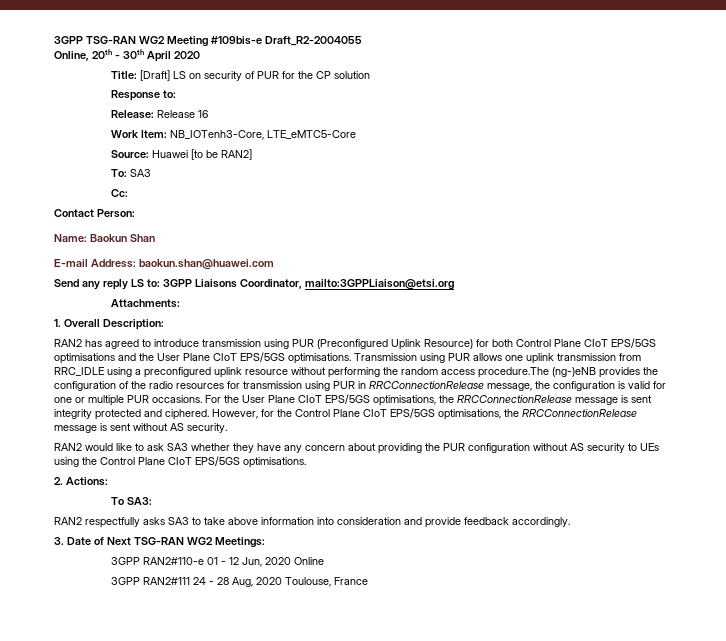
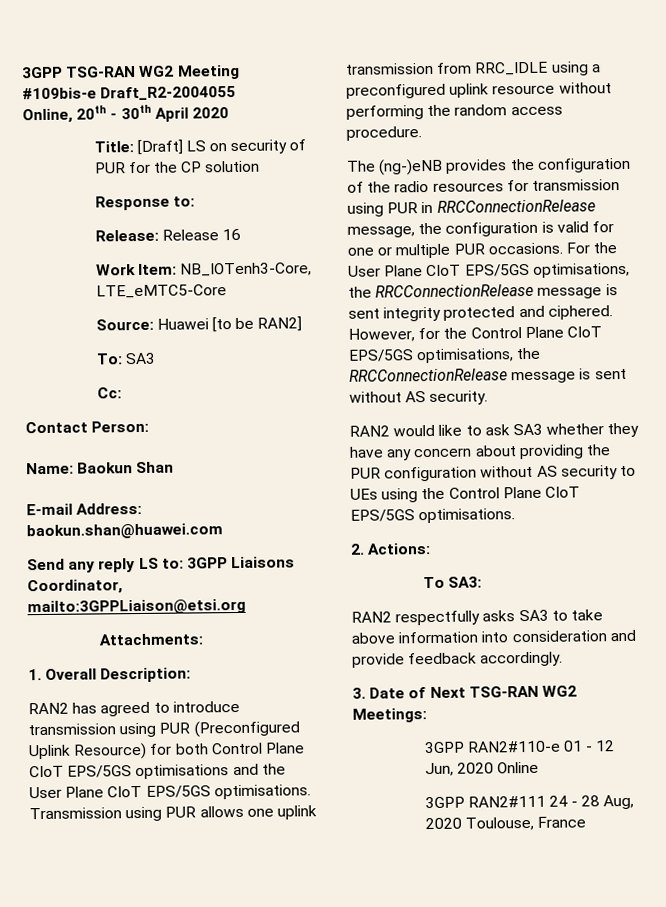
- Transmission using PUR allows one uplink transmission from RRC_IDLE using a preconfigured uplink resource without performing the random access procedure.The (ng-)eNB provides the configuration of the radio resources for transmission using PUR in RRCConnectionRelease message, the configuration is valid for one or multiple PUR occasions.
+ Transmission using PUR allows one uplink transmission from RRC_IDLE using a preconfigured uplink resource without performing the random access procedure.
+ The (ng-)eNB provides the configuration of the radio resources for transmission using PUR in RRCConnectionRelease message, the configuration is valid for one or multiple PUR occasions.

